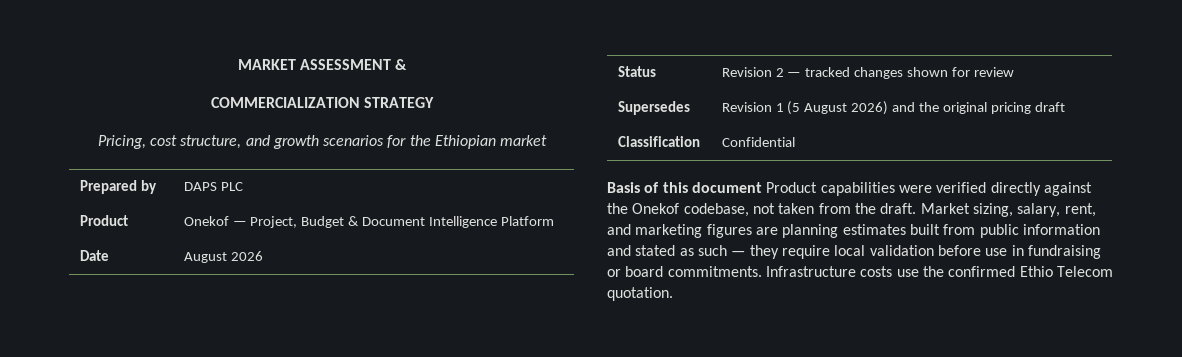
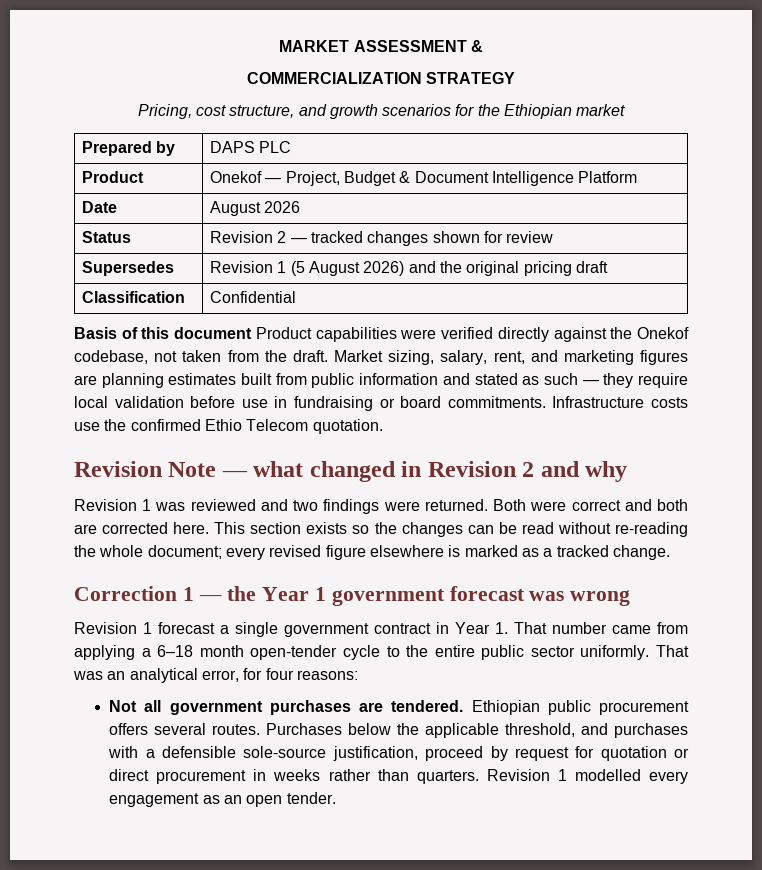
+ Revision Note — what changed in Revision 2 and why
+ Revision 1 was reviewed and two findings were returned. Both were correct and both are corrected here. This section exists so the changes can be read without re-reading the whole document; every revised figure elsewhere is marked as a tracked change.
+ Correction 1 — the Year 1 government forecast was wrong
+ Revision 1 forecast a single government contract in Year 1. That number came from applying a 6–18 month open-tender cycle to the entire public sector uniformly. That was an analytical error, for four reasons:
+ Not all government purchases are tendered. Ethiopian public procurement offers several routes. Purchases below the applicable threshold, and purchases with a defensible sole-source justification, proceed by request for quotation or direct procurement in weeks rather than quarters. Revision 1 modelled every engagement as an open tender.

